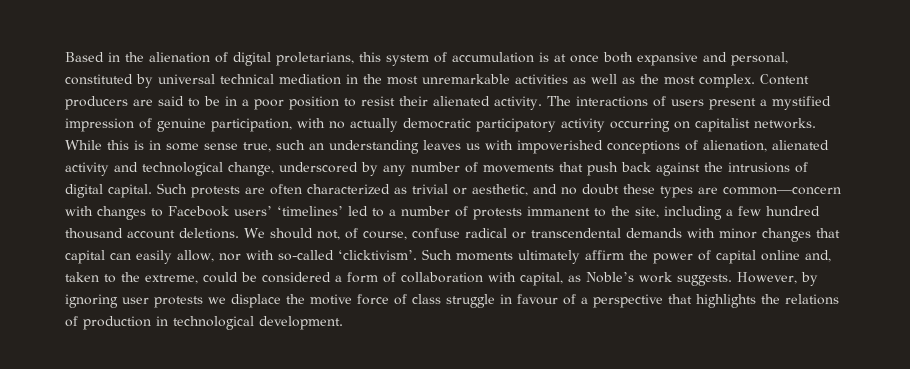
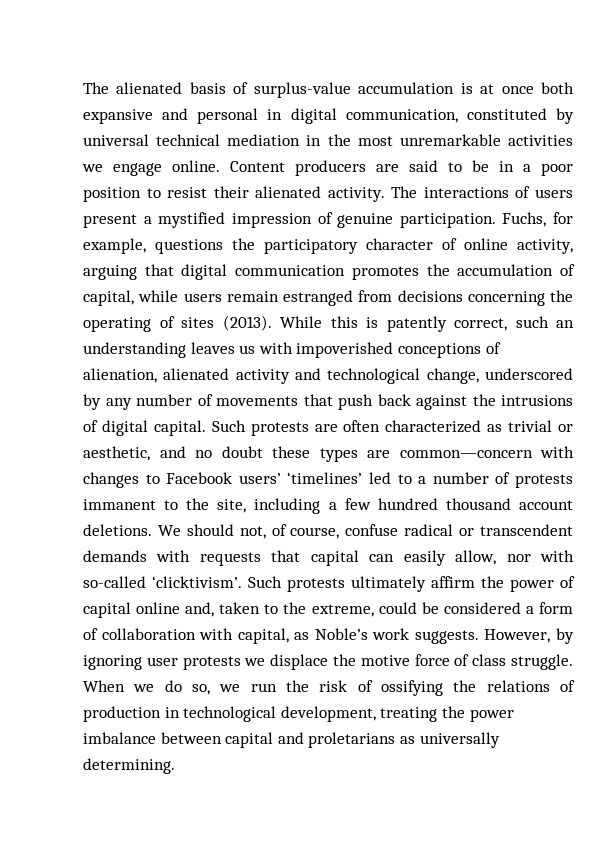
- Based in the alienation of digital proletarians, this system of accumulation is at once both expansive and personal, constituted by universal technical mediation in the most unremarkable activities as well as the most complex.
+ The alienated basis of surplus-value accumulation is at once both expansive and personal in digital communication, constituted by universal technical mediation in the most unremarkable activities we engage online.
- The interactions of users present a mystified impression of genuine participation, with no actually democratic participatory activity occurring on capitalist networks. While this is in some sense true, such an understanding leaves us with impoverished conceptions of alienation, alienated activity and technological change, underscored by any number of movements that push back against the intrusions of digital capital.
+ The interactions of users present a mystified impression of genuine participation. Fuchs, for example, questions the participatory character of online activity, arguing that digital communication promotes the accumulation of capital, while users remain estranged from decisions concerning the operating of sites (2013). While this is patently correct, such an understanding leaves us with impoverished conceptions of alienation, alienated activity and technological change, underscored by any number of movements that push back against the intrusions of digital capital.
- We should not, of course, confuse radical or transcendental demands with minor changes that capital can easily allow, nor with so-called ‘clicktivism’.
+ We should not, of course, confuse radical or transcendent demands with requests that capital can easily allow, nor with so-called ‘clicktivism’.
- Such moments ultimately affirm the power of capital online and, taken to the extreme, could be considered a form of collaboration with capital, as Noble’s work suggests.
+ Such protests ultimately affirm the power of capital online and, taken to the extreme, could be considered a form of collaboration with capital, as Noble’s work suggests.
- However, by ignoring user protests we displace the motive force of class struggle in favour of a perspective that highlights the relations of production in technological development.
+ However, by ignoring user protests we displace the motive force of class struggle. When we do so, we run the risk of ossifying the relations of production in technological development, treating the power imbalance between capital and proletarians as universally determining.

